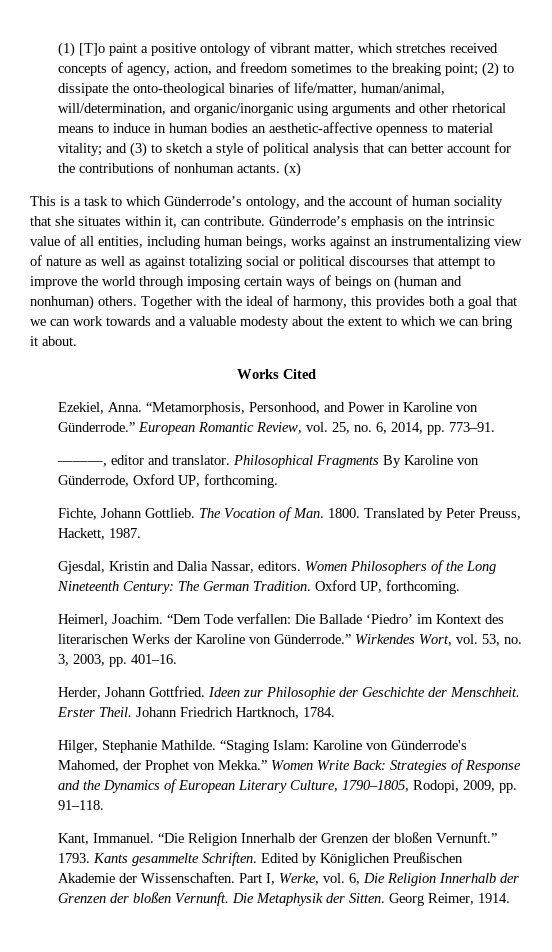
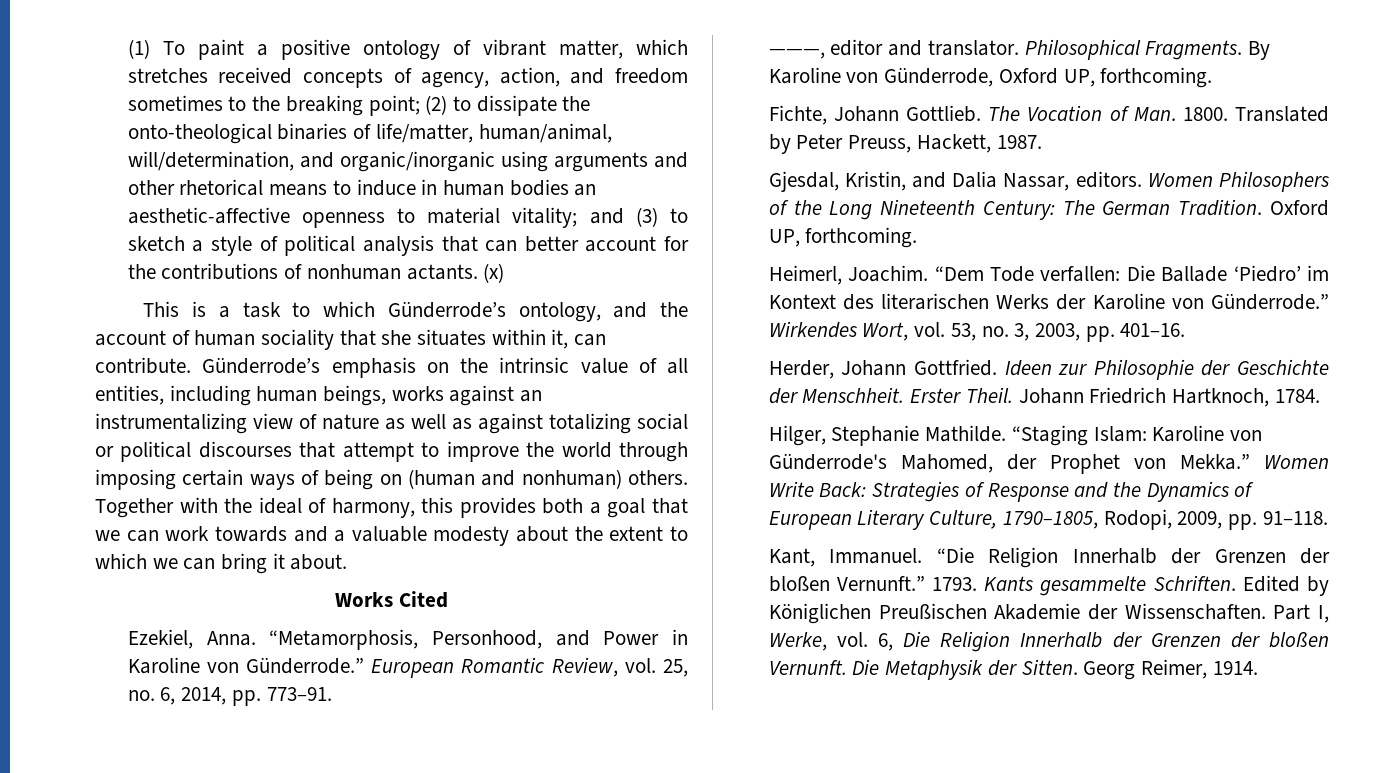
- (1) [T]o paint a positive ontology of vibrant matter, which stretches received concepts of agency, action, and freedom sometimes to the breaking point;
+ (1) To paint a positive ontology of vibrant matter, which stretches received concepts of agency, action, and freedom sometimes to the breaking point;
- Günderrode’s emphasis on the intrinsic value of all entities, including human beings, works against an instrumentalizing view of nature as well as against totalizing social or political discourses that attempt to improve the world through imposing certain ways of beings on (human and nonhuman) others.
+ Günderrode’s emphasis on the intrinsic value of all entities, including human beings, works against an instrumentalizing view of nature as well as against totalizing social or political discourses that attempt to improve the world through imposing certain ways of being on (human and nonhuman) others.
- Philosophical Fragments By Karoline von Günderrode, Oxford UP, forthcoming.
+ Philosophical Fragments. By Karoline von Günderrode, Oxford UP, forthcoming.
- Gjesdal, Kristin and Dalia Nassar, editors.
+ Gjesdal, Kristin, and Dalia Nassar, editors.

